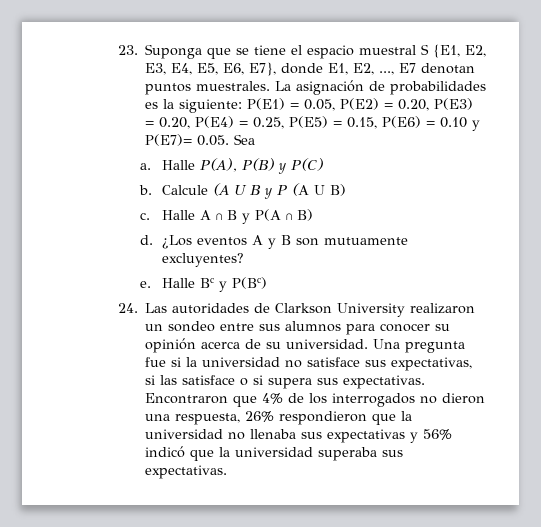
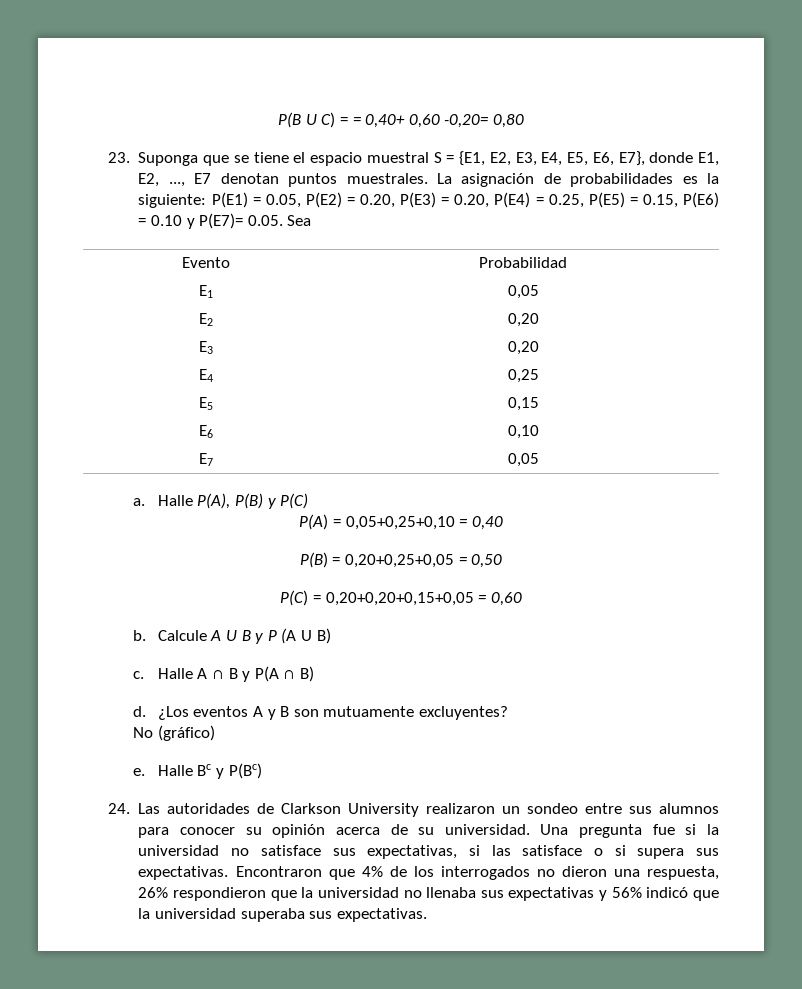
+ P(B U C) = = 0,40+ 0,60 -0,20= 0,80
- 23. Suponga que se tiene el espacio muestral S {E1, E2, E3, E4, E5, E6, E7}, donde E1, E2, ..., E7 denotan puntos muestrales.
+ 23. Suponga que se tiene el espacio muestral S = {E1, E2, E3, E4, E5, E6, E7}, donde E1, E2, ..., E7 denotan puntos muestrales.
+ Evento | Probabilidad
+ E1 | 0,05
+ E2 | 0,20
+ E3 | 0,20
+ E4 | 0,25
+ E5 | 0,15
+ E6 | 0,10
+ E7 | 0,05
+ P(A) = 0,05+0,25+0,10 = 0,40
+ P(B) = 0,20+0,25+0,05 = 0,50
+ P(C) = 0,20+0,20+0,15+0,05 = 0,60
- Calcule (A U B y P (A U B)
+ Calcule A U B y P (A U B)
+ No (gráfico)

